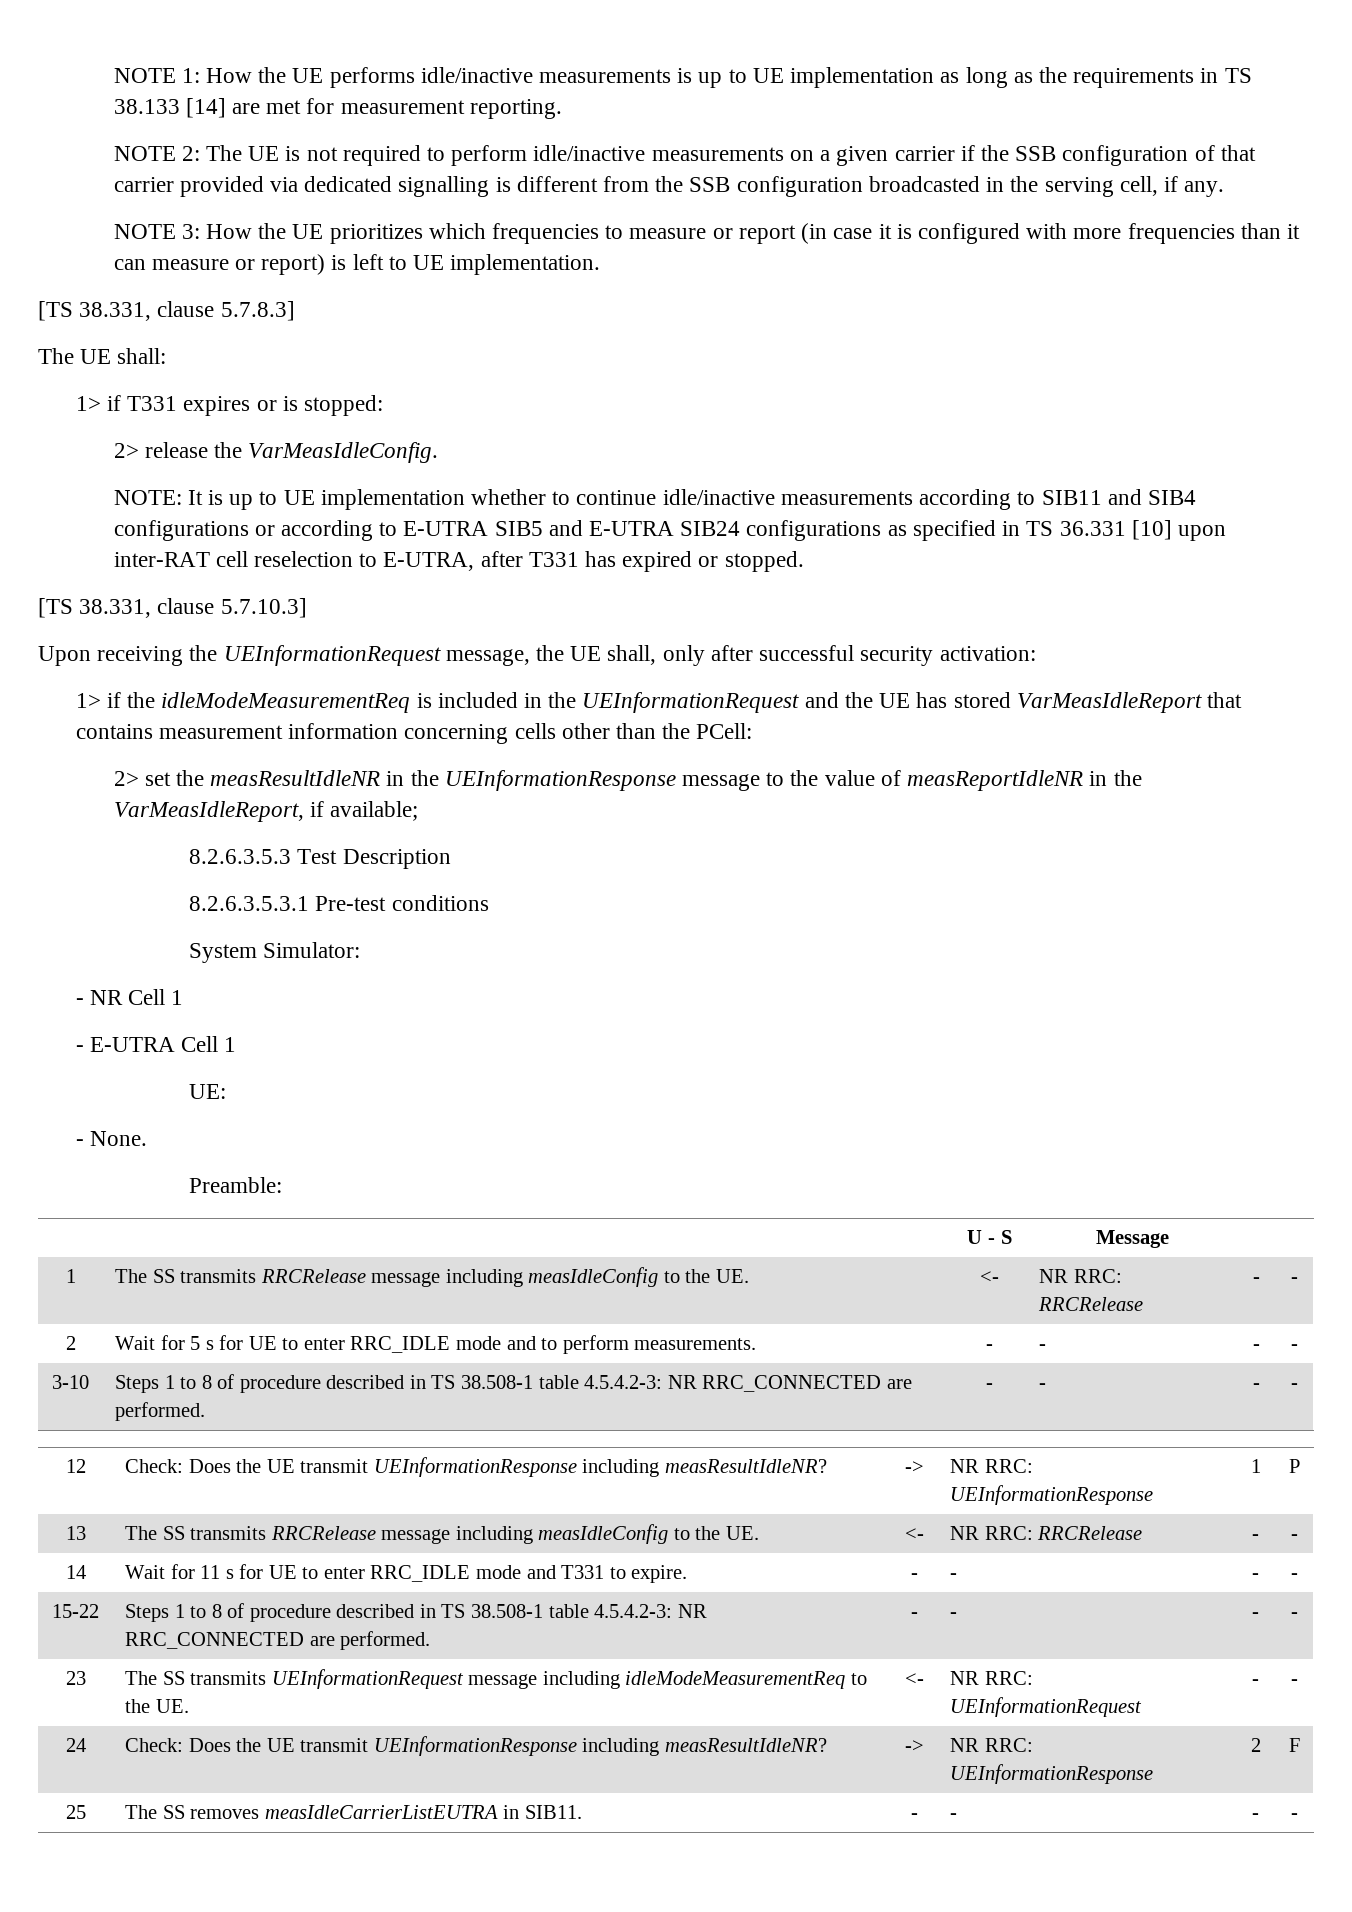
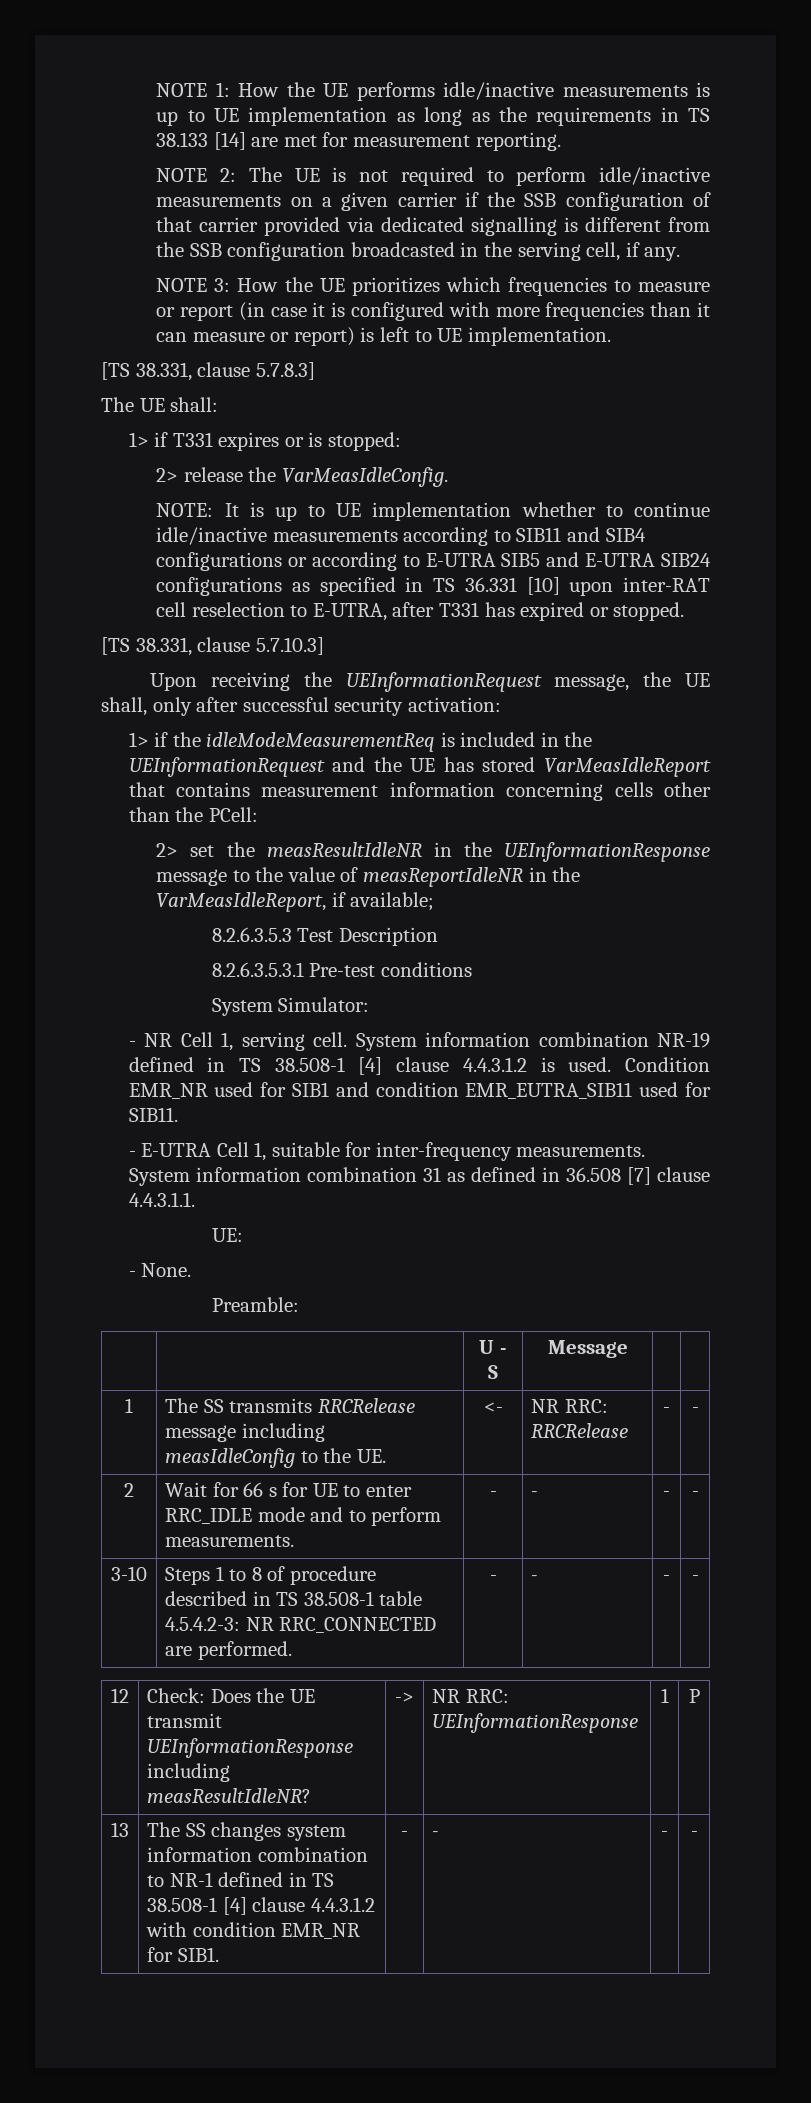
- - NR Cell 1
- - E-UTRA Cell 1
+ - NR Cell 1, serving cell. System information combination NR-19 defined in TS 38.508-1 [4] clause 4.4.3.1.2 is used. Condition EMR_NR used for SIB1 and condition EMR_EUTRA_SIB11 used for SIB11.
+ - E-UTRA Cell 1, suitable for inter-frequency measurements. System information combination 31 as defined in 36.508 [7] clause 4.4.3.1.1.
- 2 | Wait for 5 s for UE to enter RRC_IDLE mode and to perform measurements. | - | - | - | -
+ 2 | Wait for 66 s for UE to enter RRC_IDLE mode and to perform measurements. | - | - | - | -
- 13 | The SS transmits RRCRelease message including measIdleConfig to the UE. | <- | NR RRC: RRCRelease | - | -
- 14 | Wait for 11 s for UE to enter RRC_IDLE mode and T331 to expire. | - | - | - | -
- 15-22 | Steps 1 to 8 of procedure described in TS 38.508-1 table 4.5.4.2-3: NR RRC_CONNECTED are performed. | - | - | - | -
- 23 | The SS transmits UEInformationRequest message including idleModeMeasurementReq to the UE. | <- | NR RRC: UEInformationRequest | - | -
- 24 | Check: Does the UE transmit UEInformationResponse including measResultIdleNR? | -> | NR RRC: UEInformationResponse | 2 | F
- 25 | The SS removes measIdleCarrierListEUTRA in SIB11. | - | - | - | -
+ 13 | The SS changes system information combination to NR-1 defined in TS 38.508-1 [4] clause 4.4.3.1.2 with condition EMR_NR for SIB1. | - | - | - | -

